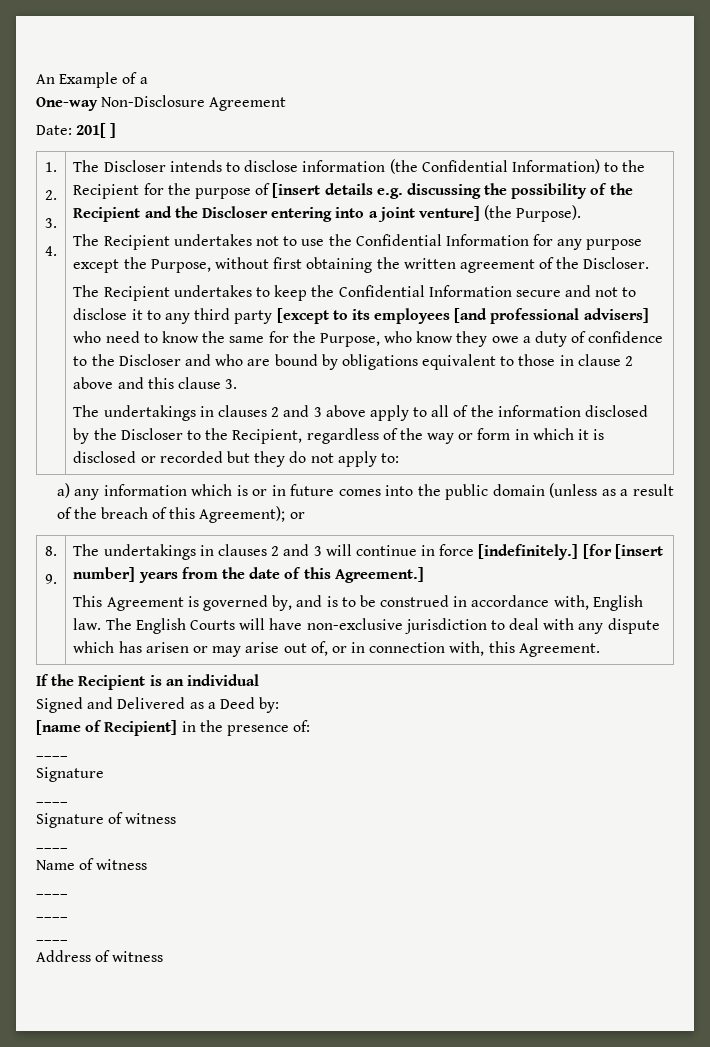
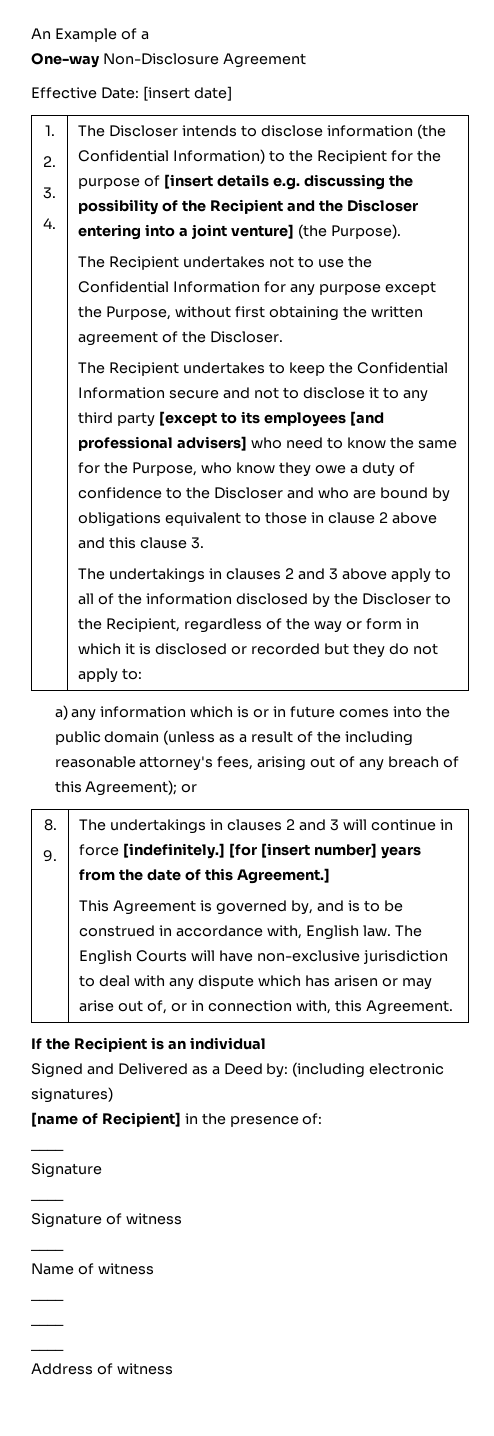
- Date: 201[ ]
+ Effective Date: [insert date]
- a) any information which is or in future comes into the public domain (unless as a result of the breach of this Agreement); or
+ a) any information which is or in future comes into the public domain (unless as a result of the including reasonable attorney's fees, arising out of any breach of this Agreement); or
- Signed and Delivered as a Deed by:
+ Signed and Delivered as a Deed by: (including electronic signatures)

